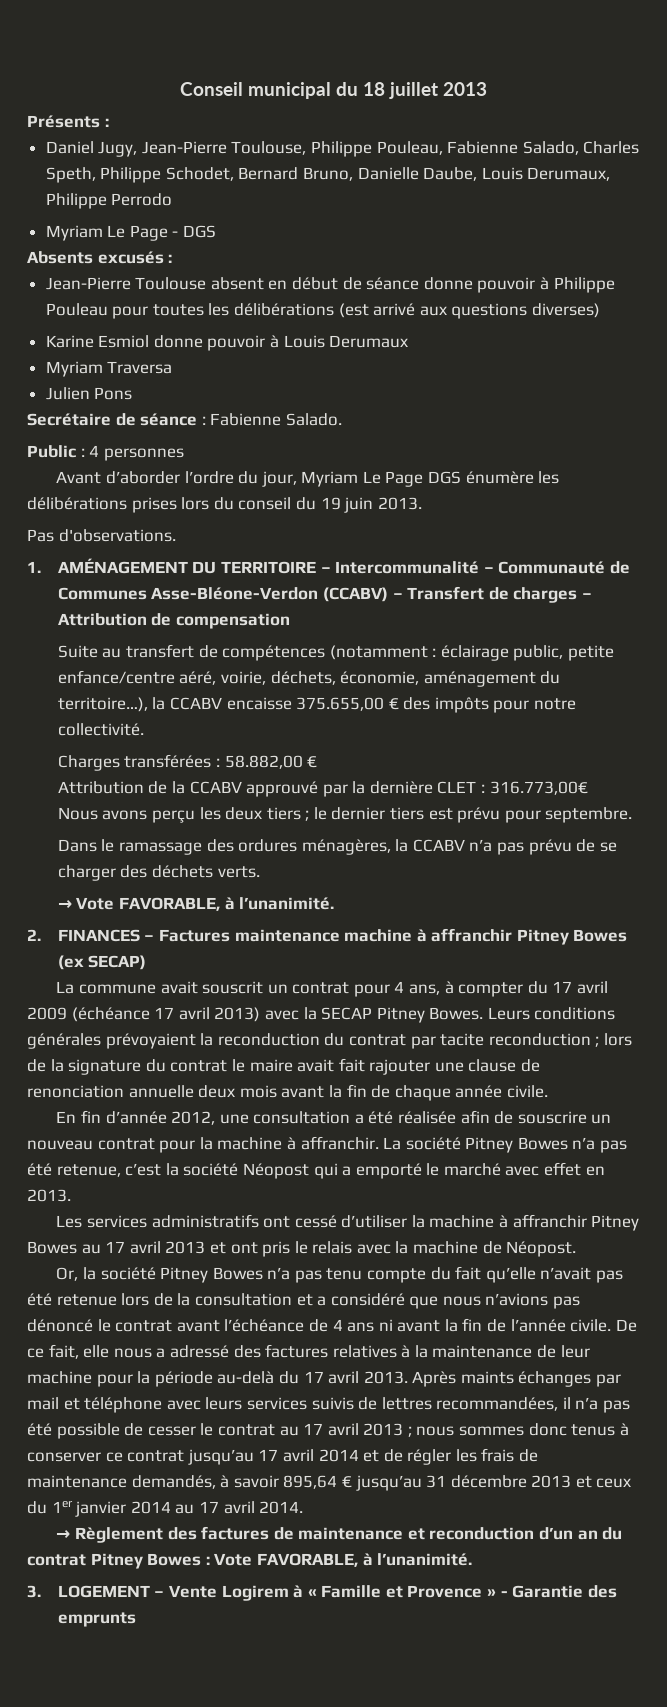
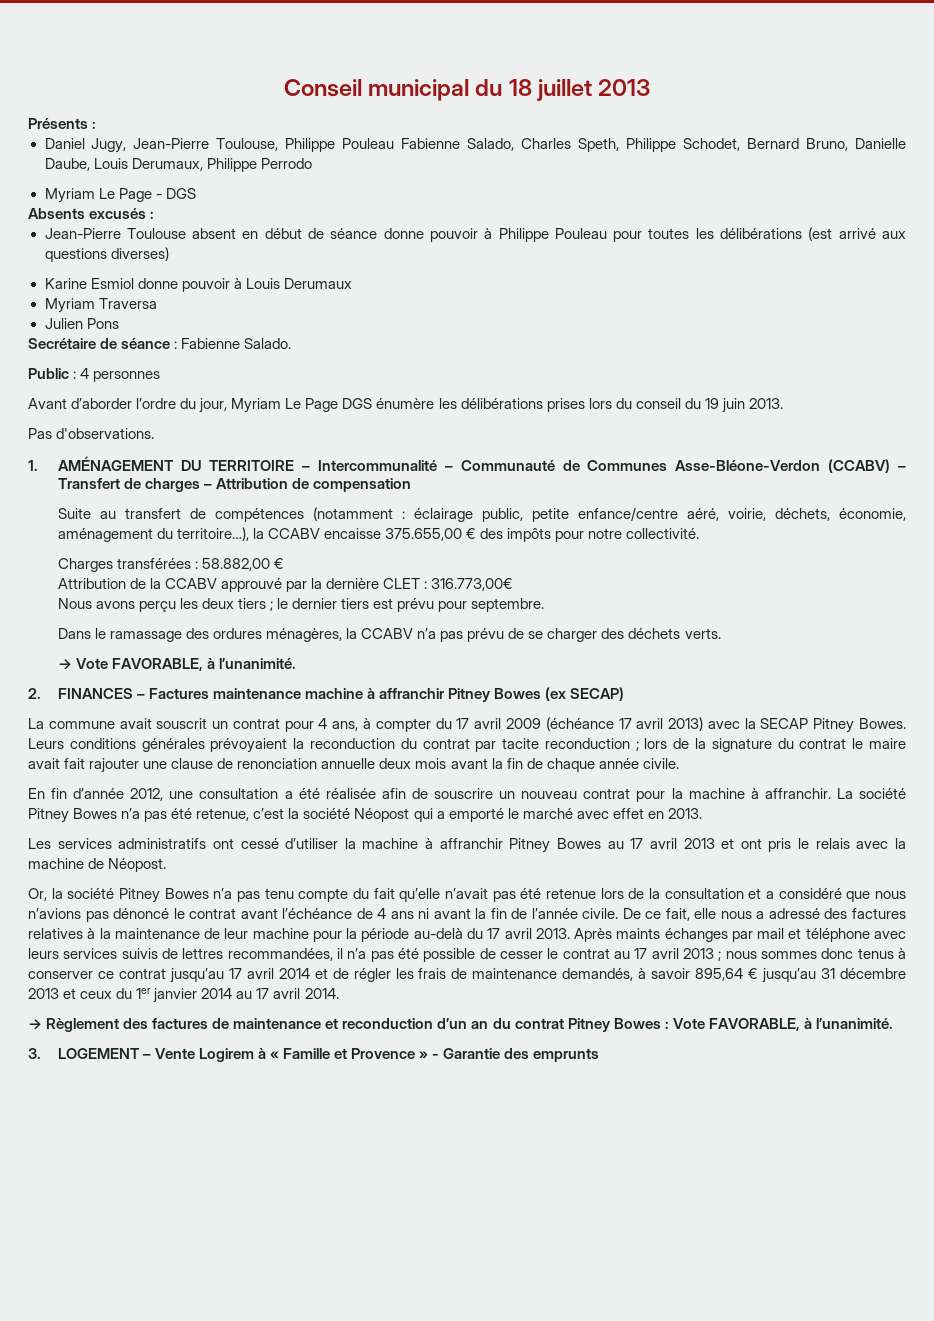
- Daniel Jugy, Jean-Pierre Toulouse, Philippe Pouleau, Fabienne Salado, Charles Speth, Philippe Schodet, Bernard Bruno, Danielle Daube, Louis Derumaux, Philippe Perrodo
+ Daniel Jugy, Jean-Pierre Toulouse, Philippe Pouleau Fabienne Salado, Charles Speth, Philippe Schodet, Bernard Bruno, Danielle Daube, Louis Derumaux, Philippe Perrodo

